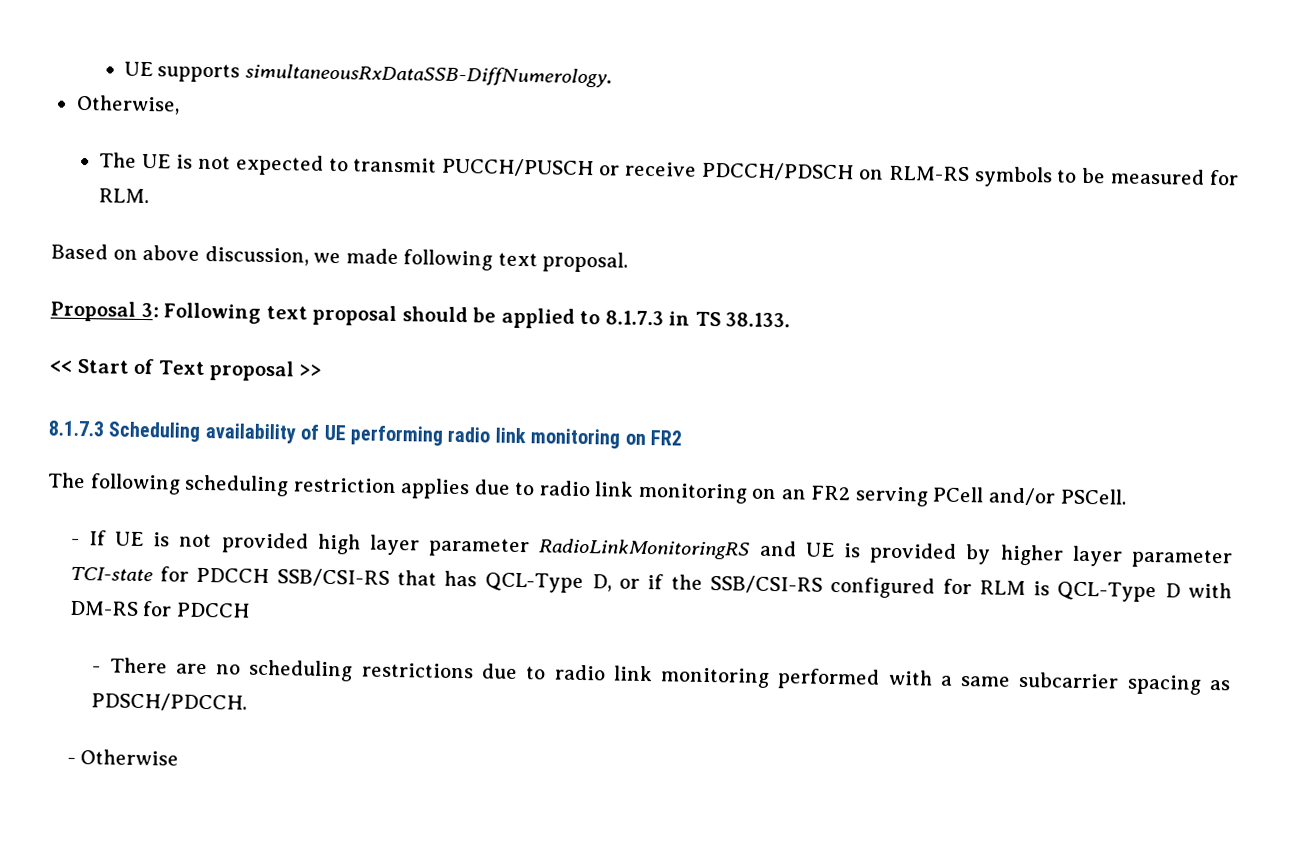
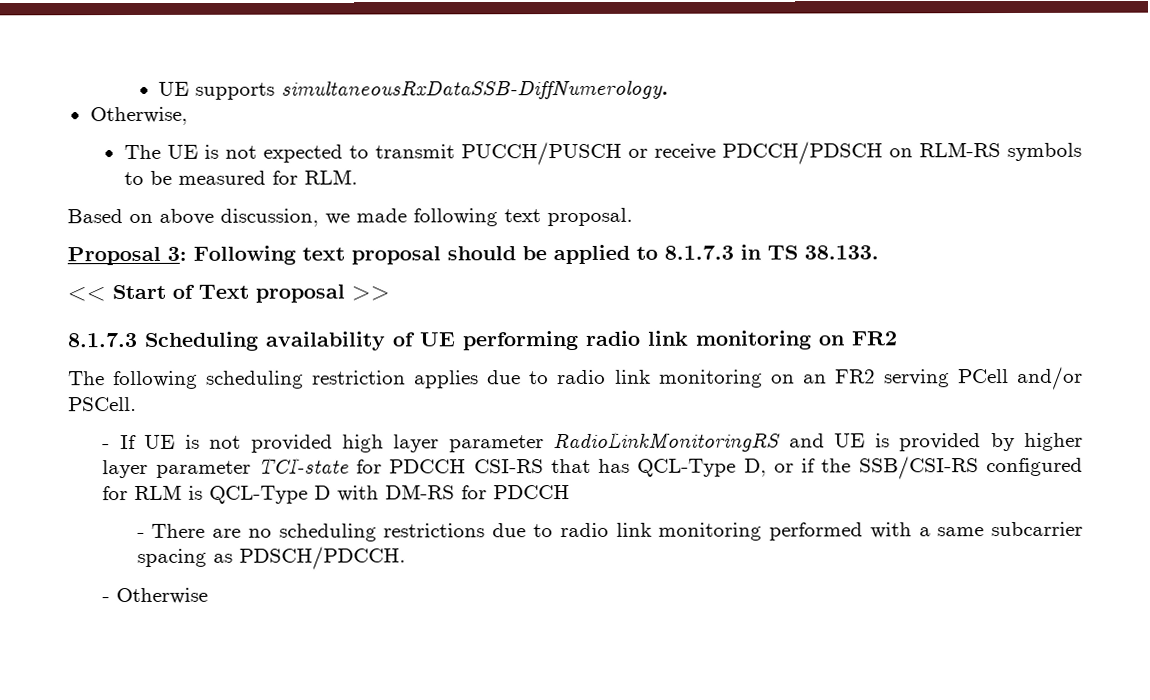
- - If UE is not provided high layer parameter RadioLinkMonitoringRS and UE is provided by higher layer parameter TCI-state for PDCCH SSB/CSI-RS that has QCL-Type D, or if the SSB/CSI-RS configured for RLM is QCL-Type D with DM-RS for PDCCH
+ - If UE is not provided high layer parameter RadioLinkMonitoringRS and UE is provided by higher layer parameter TCI-state for PDCCH CSI-RS that has QCL-Type D, or if the SSB/CSI-RS configured for RLM is QCL-Type D with DM-RS for PDCCH

